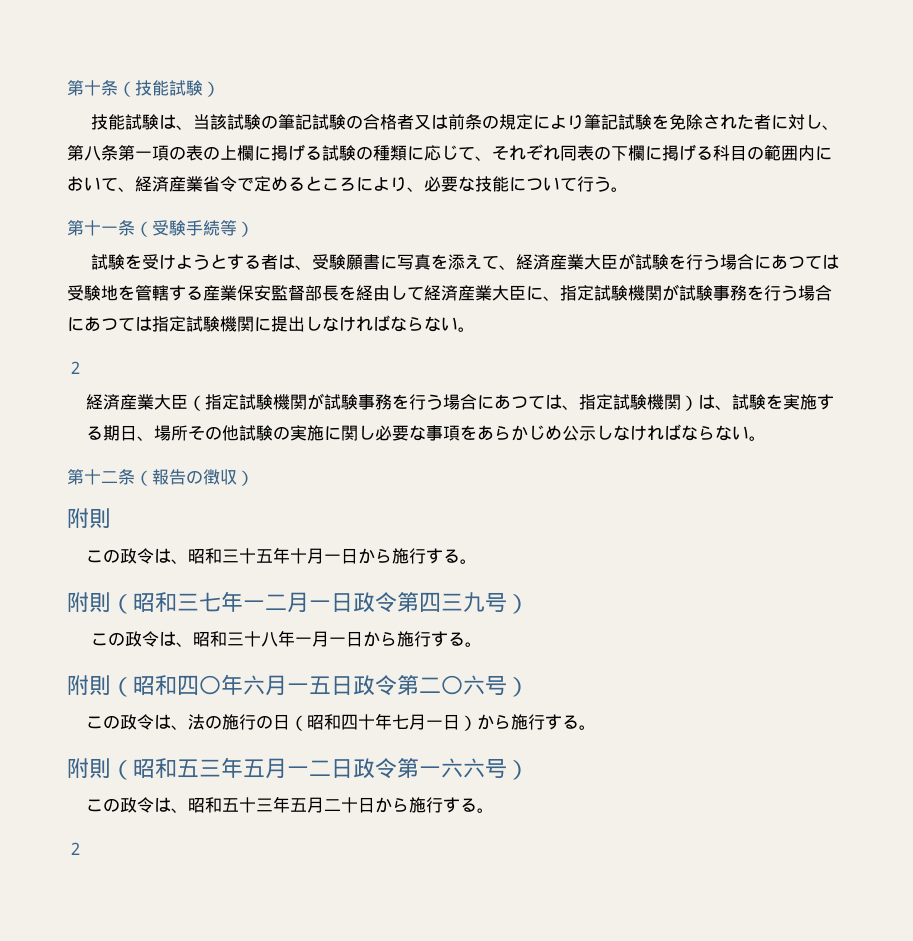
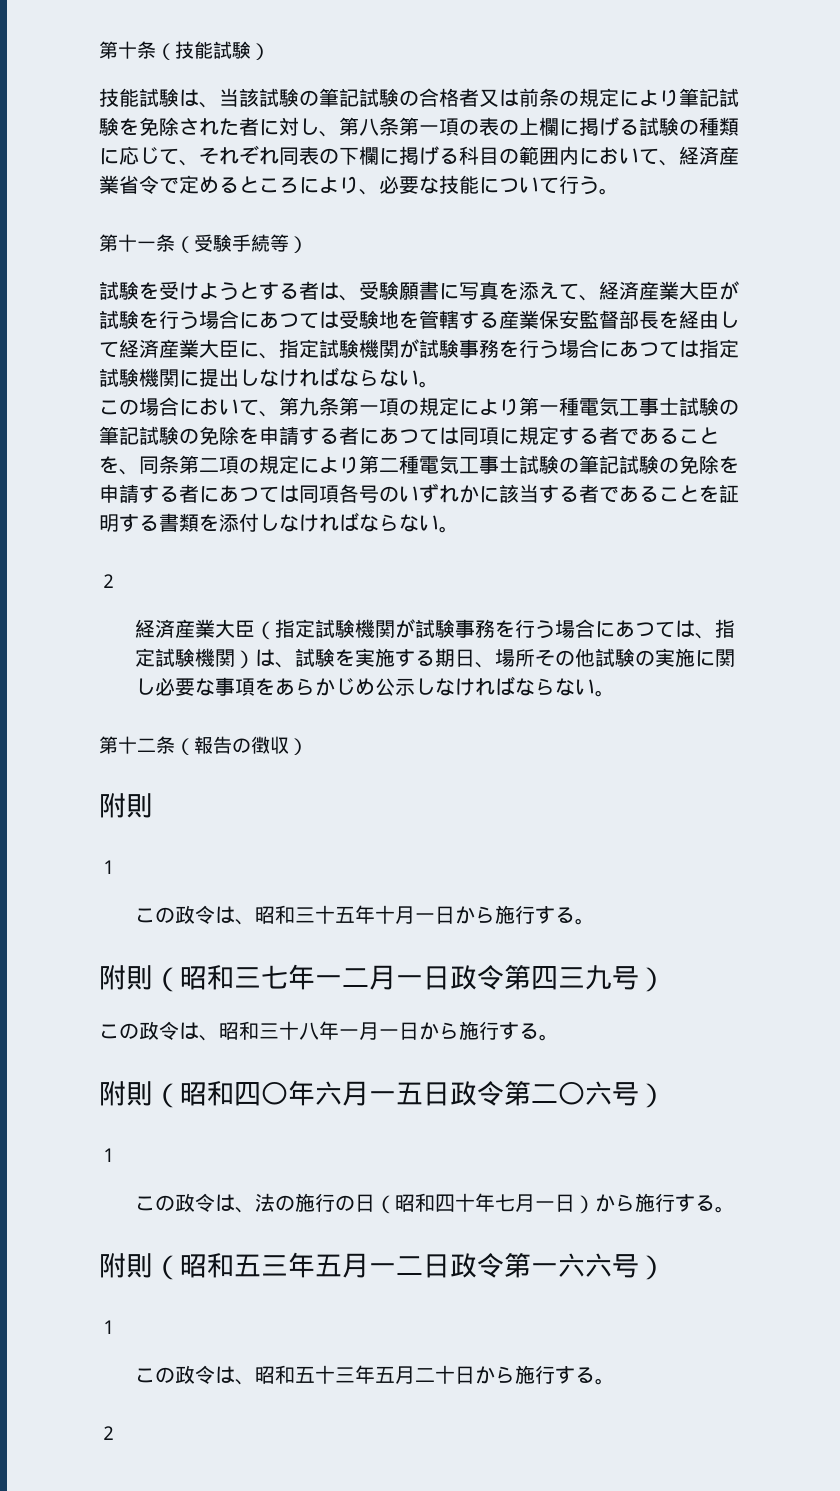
+ この場合において、第九条第一項の規定により第一種電気工事士試験の筆記試験の免除を申請する者にあつては同項に規定する者であることを、同条第二項の規定により第二種電気工事士試験の筆記試験の免除を申請する者にあつては同項各号のいずれかに該当する者であることを証明する書類を添付しなければならない。
  第十二条（報告の徴収）
  附則
+ １
  附則（昭和四〇年六月一五日政令第二〇六号）
+ １
  附則（昭和五三年五月一二日政令第一六六号）
+ １

